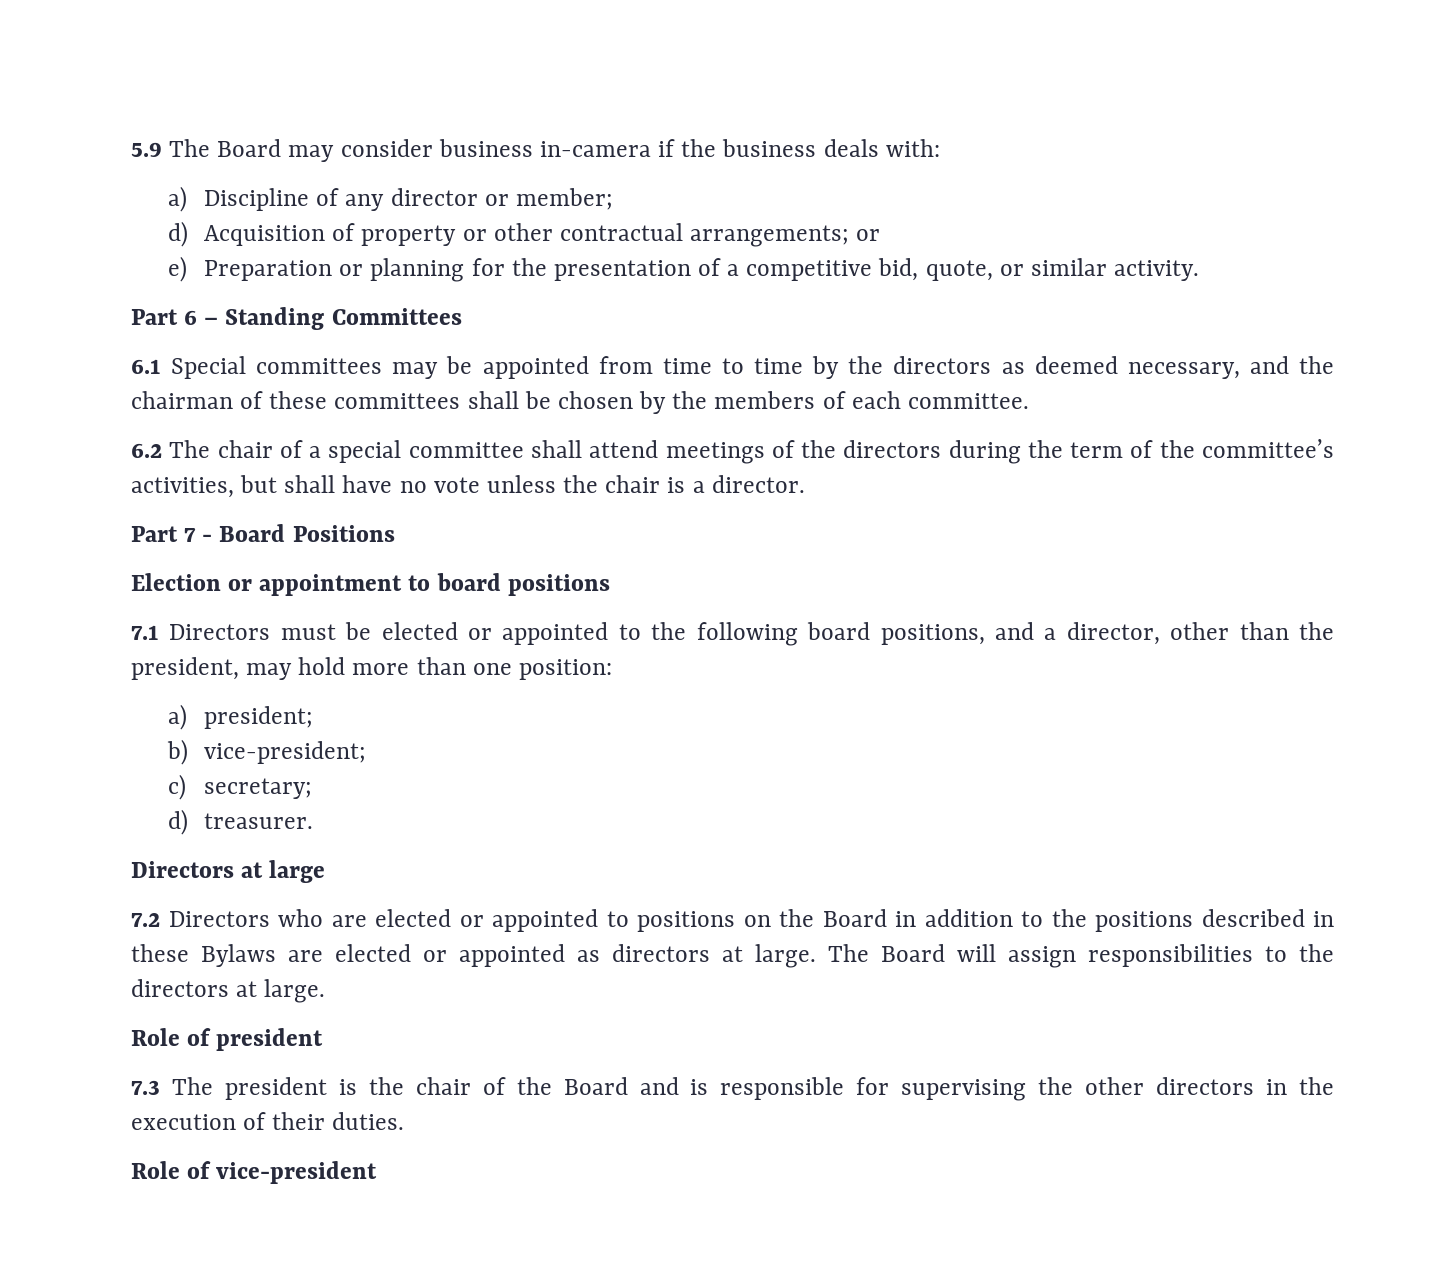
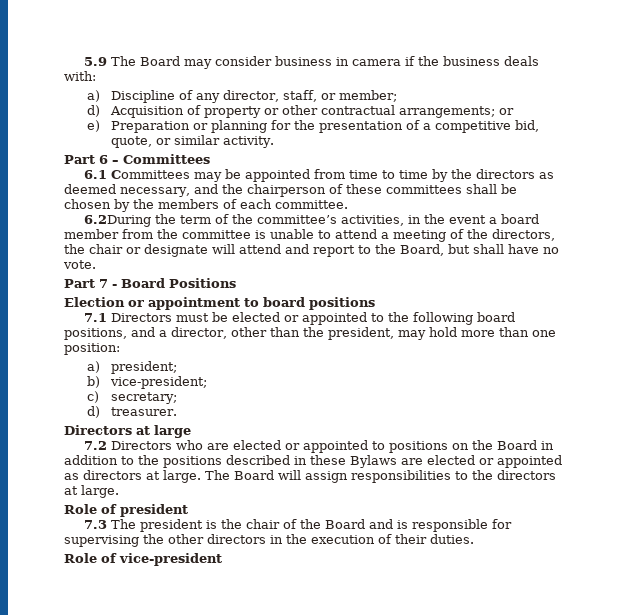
- 5.9 The Board may consider business in-camera if the business deals with:
+ 5.9 The Board may consider business in camera if the business deals with:
- a) Discipline of any director or member;
+ a) Discipline of any director, staff, or member;
- Part 6 – Standing Committees
+ Part 6 – Committees
- 6.1 Special committees may be appointed from time to time by the directors as deemed necessary, and the chairman of these committees shall be chosen by the members of each committee.
+ 6.1 Committees may be appointed from time to time by the directors as deemed necessary, and the chairperson of these committees shall be chosen by the members of each committee.
- 6.2 The chair of a special committee shall attend meetings of the directors during the term of the committee’s activities, but shall have no vote unless the chair is a director.
+ 6.2During the term of the committee’s activities, in the event a board member from the committee is unable to attend a meeting of the directors, the chair or designate will attend and report to the Board, but shall have no vote.

